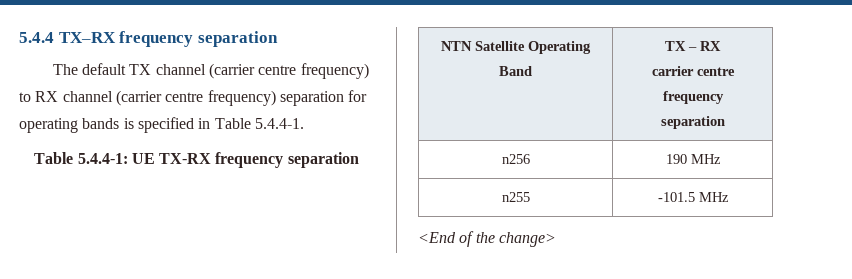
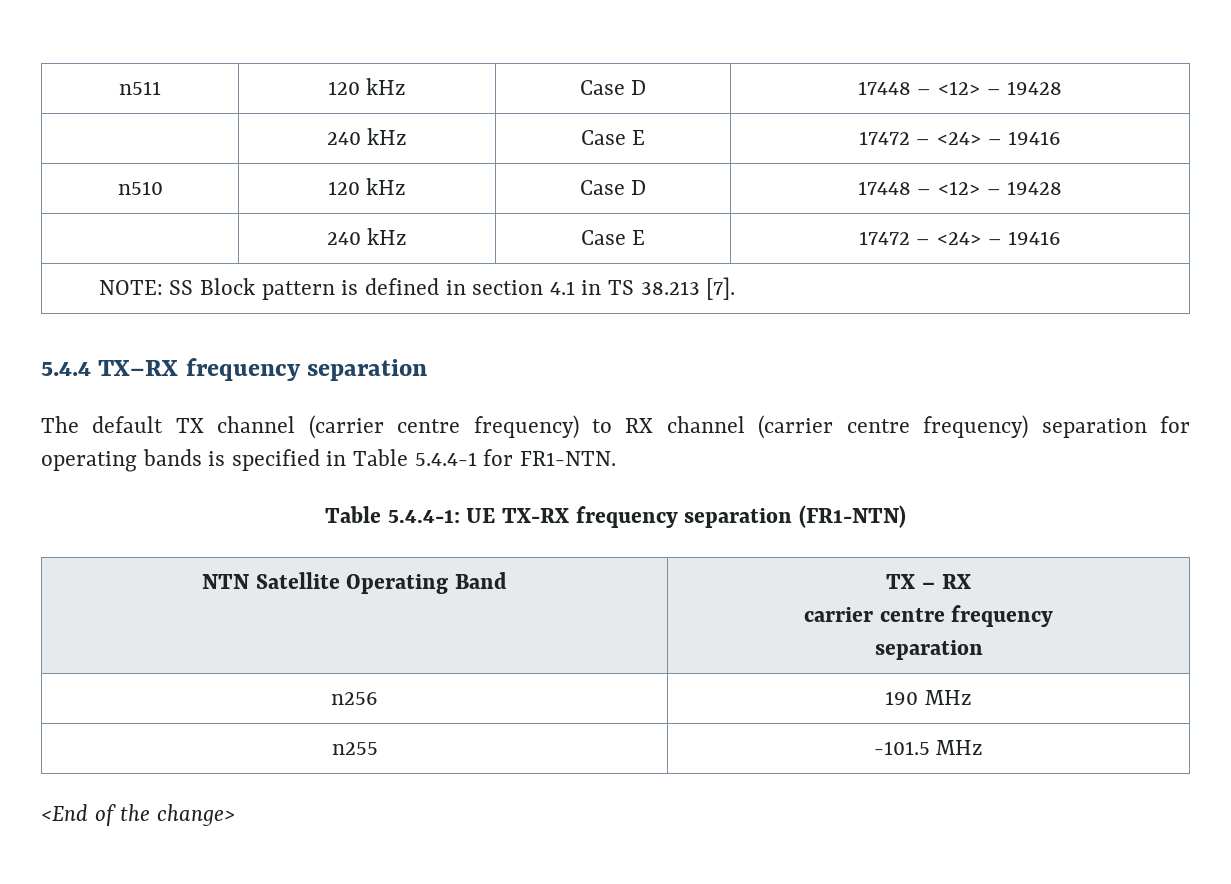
+ n511 | 120 kHz | Case D | 17448 – <12> – 19428
+ | 240 kHz | Case E | 17472 – <24> – 19416
+ n510 | 120 kHz | Case D | 17448 – <12> – 19428
+ | 240 kHz | Case E | 17472 – <24> – 19416
+ NOTE: SS Block pattern is defined in section 4.1 in TS 38.213 [7].
- The default TX channel (carrier centre frequency) to RX channel (carrier centre frequency) separation for operating bands is specified in Table 5.4.4-1.
+ The default TX channel (carrier centre frequency) to RX channel (carrier centre frequency) separation for operating bands is specified in Table 5.4.4-1 for FR1-NTN.
- Table 5.4.4-1: UE TX-RX frequency separation
+ Table 5.4.4-1: UE TX-RX frequency separation (FR1-NTN)

